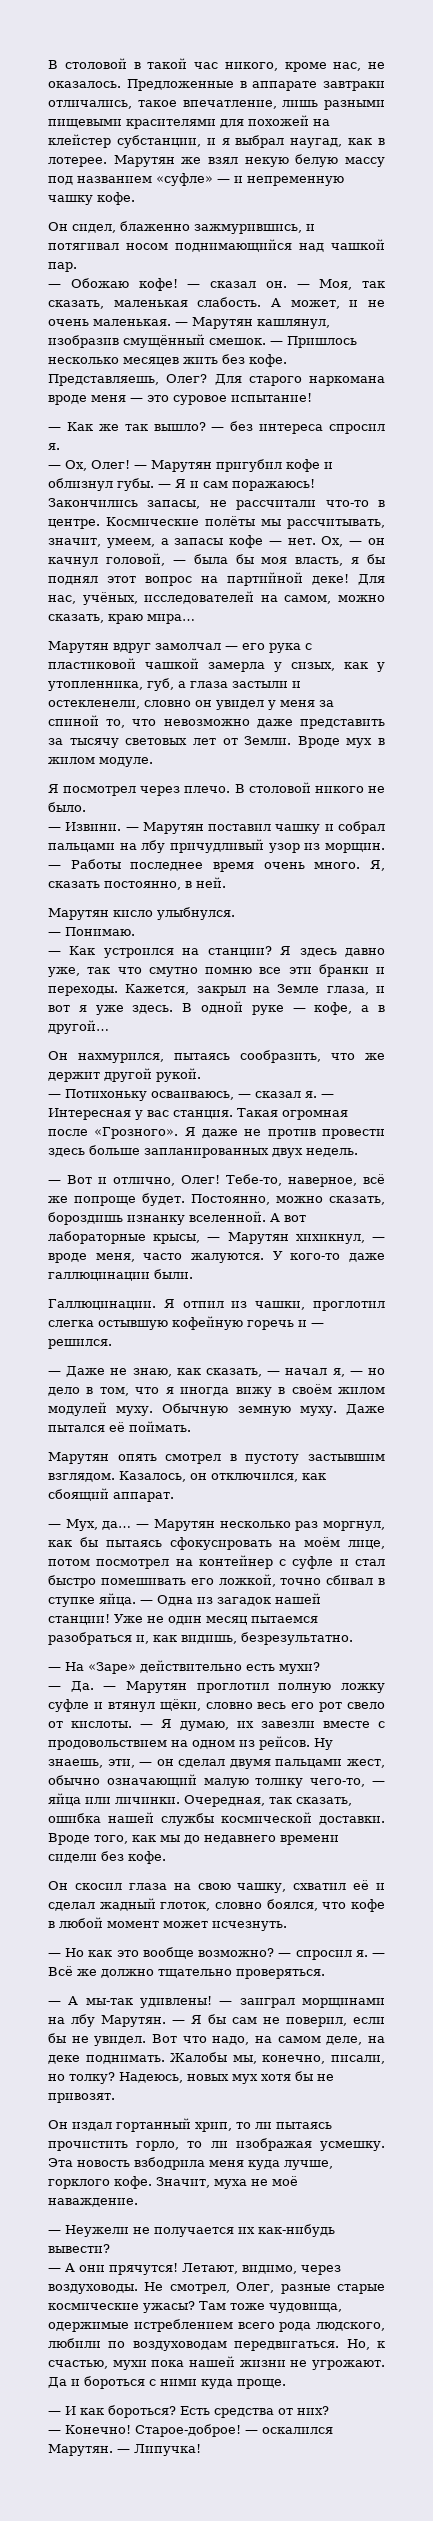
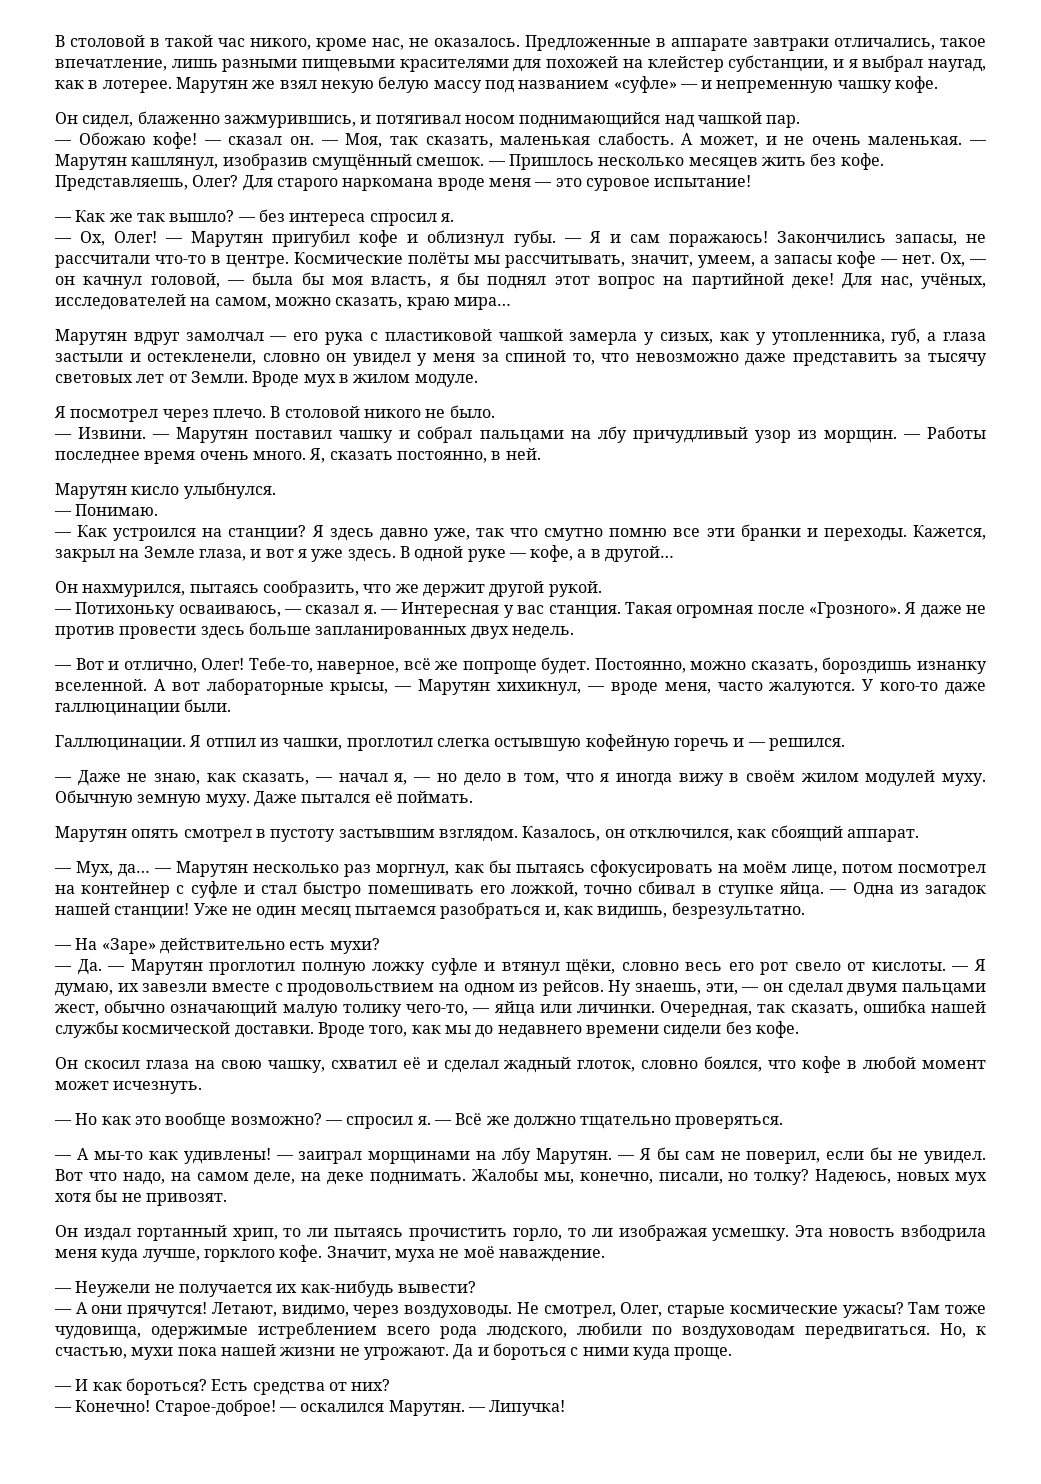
- — А мы-так удивлены!
+ — А мы-то как удивлены!
- Не смотрел, Олег, разные старые космические ужасы?
+ Не смотрел, Олег, старые космические ужасы?

